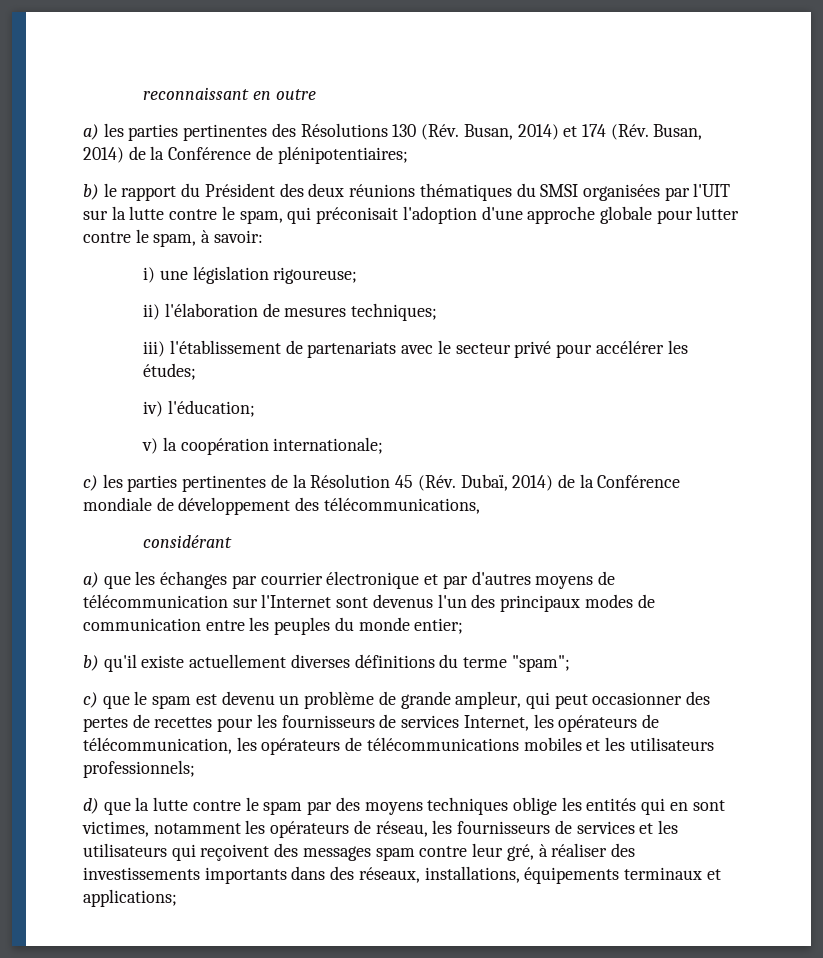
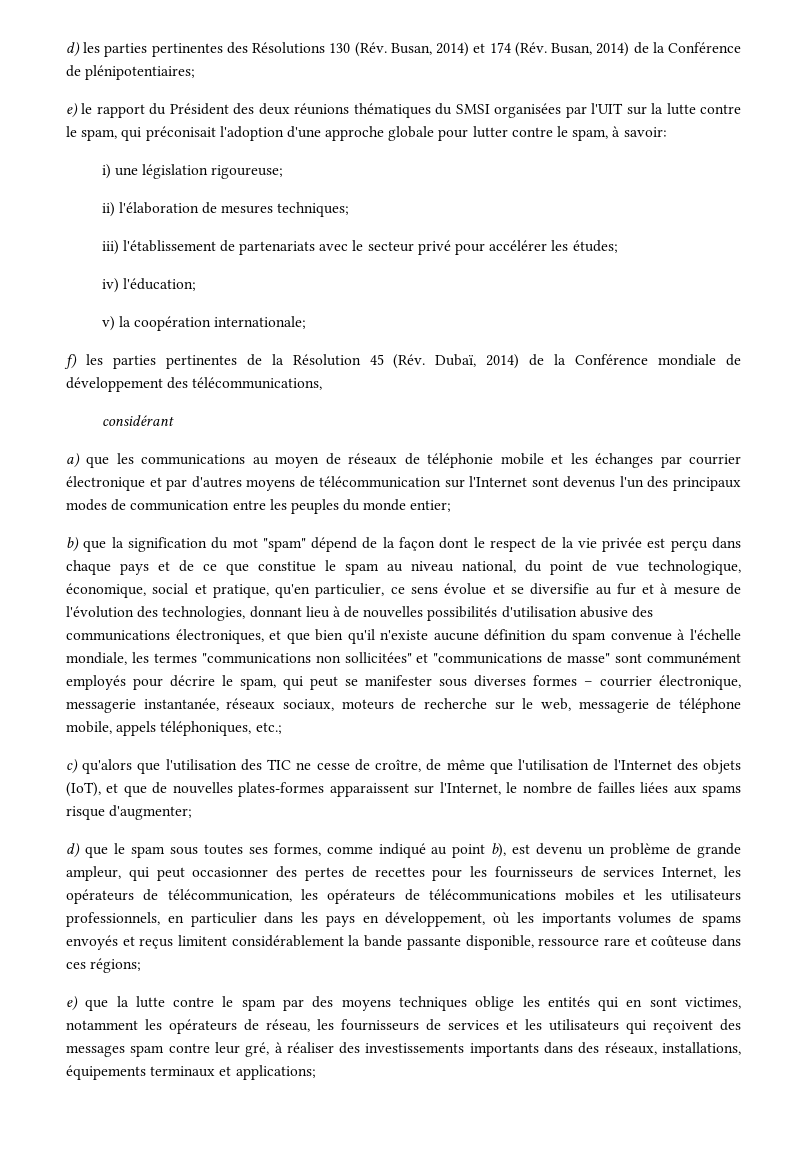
- reconnaissant en outre
- a) les parties pertinentes des Résolutions 130 (Rév. Busan, 2014) et 174 (Rév. Busan, 2014) de la Conférence de plénipotentiaires;
+ d) les parties pertinentes des Résolutions 130 (Rév. Busan, 2014) et 174 (Rév. Busan, 2014) de la Conférence de plénipotentiaires;
- b) le rapport du Président des deux réunions thématiques du SMSI organisées par l'UIT sur la lutte contre le spam, qui préconisait l'adoption d'une approche globale pour lutter contre le spam, à savoir:
+ e) le rapport du Président des deux réunions thématiques du SMSI organisées par l'UIT sur la lutte contre le spam, qui préconisait l'adoption d'une approche globale pour lutter contre le spam, à savoir:
- c) les parties pertinentes de la Résolution 45 (Rév. Dubaï, 2014) de la Conférence mondiale de développement des télécommunications,
+ f) les parties pertinentes de la Résolution 45 (Rév. Dubaï, 2014) de la Conférence mondiale de développement des télécommunications,
- a) que les échanges par courrier électronique et par d'autres moyens de télécommunication sur l'Internet sont devenus l'un des principaux modes de communication entre les peuples du monde entier;
+ a) que les communications au moyen de réseaux de téléphonie mobile et les échanges par courrier électronique et par d'autres moyens de télécommunication sur l'Internet sont devenus l'un des principaux modes de communication entre les peuples du monde entier;
- b) qu'il existe actuellement diverses définitions du terme "spam";
- c) que le spam est devenu un problème de grande ampleur, qui peut occasionner des pertes de recettes pour les fournisseurs de services Internet, les opérateurs de télécommunication, les opérateurs de télécommunications mobiles et les utilisateurs professionnels;
- d) que la lutte contre le spam par des moyens techniques oblige les entités qui en sont victimes, notamment les opérateurs de réseau, les fournisseurs de services et les utilisateurs qui reçoivent des messages spam contre leur gré, à réaliser des investissements importants dans des réseaux, installations, équipements terminaux et applications;
+ b) que la signification du mot "spam" dépend de la façon dont le respect de la vie privée est perçu dans chaque pays et de ce que constitue le spam au niveau national, du point de vue technologique, économique, social et pratique, qu'en particulier, ce sens évolue et se diversifie au fur et à mesure de l'évolution des technologies, donnant lieu à de nouvelles possibilités d'utilisation abusive des communications électroniques, et que bien qu'il n'existe aucune définition du spam convenue à l'échelle mondiale, les termes "communications non sollicitées" et "communications de masse" sont communément employés pour décrire le spam, qui peut se manifester sous diverses formes – courrier électronique, messagerie instantanée, réseaux sociaux, moteurs de recherche sur le web, messagerie de téléphone mobile, appels téléphoniques, etc.;
+ c) qu'alors que l'utilisation des TIC ne cesse de croître, de même que l'utilisation de l'Internet des objets (IoT), et que de nouvelles plates-formes apparaissent sur l'Internet, le nombre de failles liées aux spams risque d'augmenter;
+ d) que le spam sous toutes ses formes, comme indiqué au point b), est devenu un problème de grande ampleur, qui peut occasionner des pertes de recettes pour les fournisseurs de services Internet, les opérateurs de télécommunication, les opérateurs de télécommunications mobiles et les utilisateurs professionnels, en particulier dans les pays en développement, où les importants volumes de spams envoyés et reçus limitent considérablement la bande passante disponible, ressource rare et coûteuse dans ces régions;
+ e) que la lutte contre le spam par des moyens techniques oblige les entités qui en sont victimes, notamment les opérateurs de réseau, les fournisseurs de services et les utilisateurs qui reçoivent des messages spam contre leur gré, à réaliser des investissements importants dans des réseaux, installations, équipements terminaux et applications;

